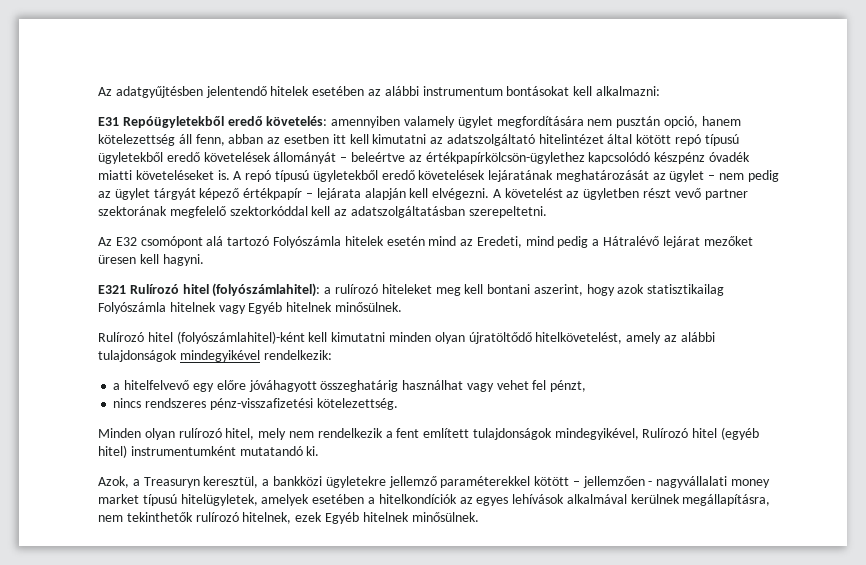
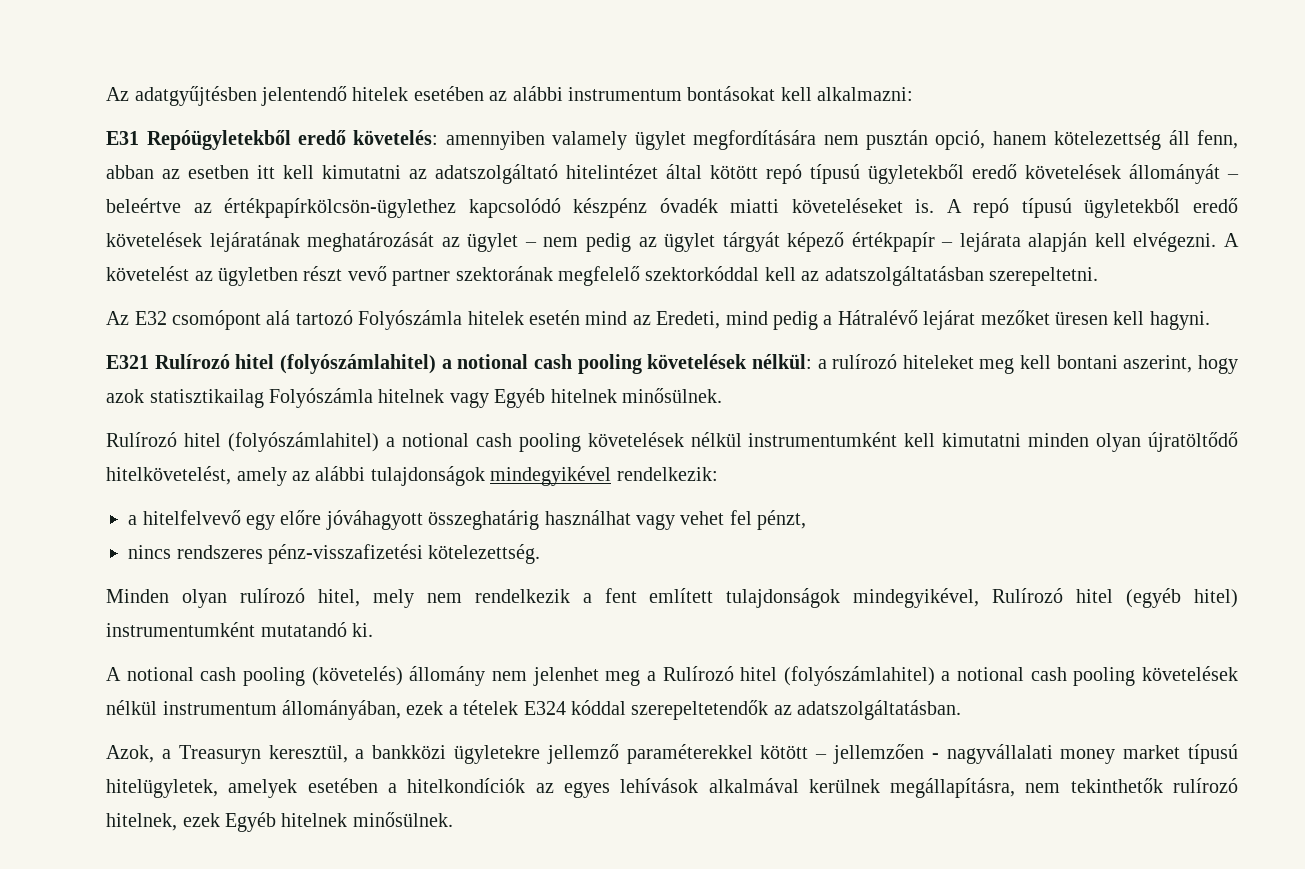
- E321 Rulírozó hitel (folyószámlahitel): a rulírozó hiteleket meg kell bontani aszerint, hogy azok statisztikailag Folyószámla hitelnek vagy Egyéb hitelnek minősülnek.
+ E321 Rulírozó hitel (folyószámlahitel) a notional cash pooling követelések nélkül: a rulírozó hiteleket meg kell bontani aszerint, hogy azok statisztikailag Folyószámla hitelnek vagy Egyéb hitelnek minősülnek.
- Rulírozó hitel (folyószámlahitel)-ként kell kimutatni minden olyan újratöltődő hitelkövetelést, amely az alábbi tulajdonságok mindegyikével rendelkezik:
+ Rulírozó hitel (folyószámlahitel) a notional cash pooling követelések nélkül instrumentumként kell kimutatni minden olyan újratöltődő hitelkövetelést, amely az alábbi tulajdonságok mindegyikével rendelkezik:
+ A notional cash pooling (követelés) állomány nem jelenhet meg a Rulírozó hitel (folyószámlahitel) a notional cash pooling követelések nélkül instrumentum állományában, ezek a tételek E324 kóddal szerepeltetendők az adatszolgáltatásban.

